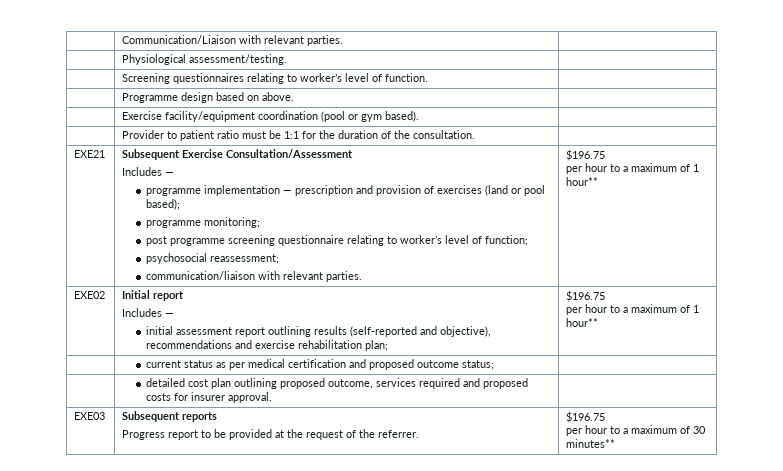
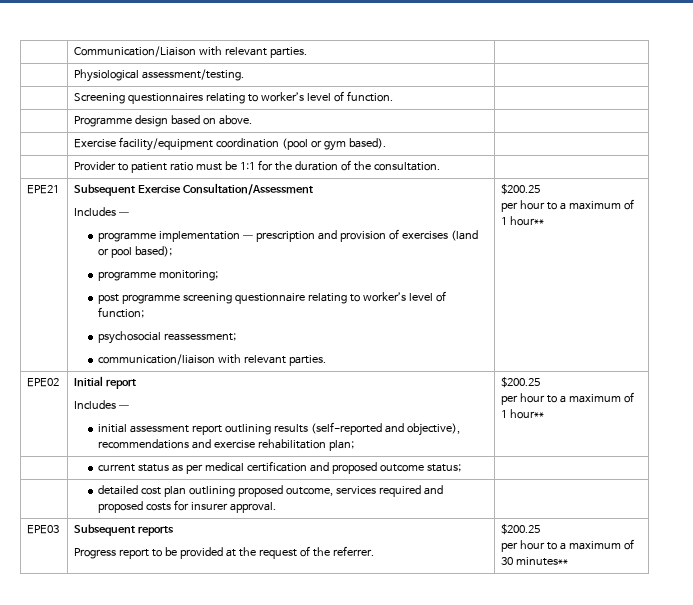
- EXE21
+ EPE21
- communication/liaison with relevant parties. | $196.75
+ communication/liaison with relevant parties. | $200.25
  per hour to a maximum of 1 hour**
- EXE02 | Initial report
+ EPE02 | Initial report
  Includes —
- initial assessment report outlining results (self-reported and objective), recommendations and exercise rehabilitation plan; | $196.75
+ initial assessment report outlining results (self-reported and objective), recommendations and exercise rehabilitation plan; | $200.25
- EXE03 | Subsequent reports
- Progress report to be provided at the request of the referrer. | $196.75
+ EPE03 | Subsequent reports
+ Progress report to be provided at the request of the referrer. | $200.25

